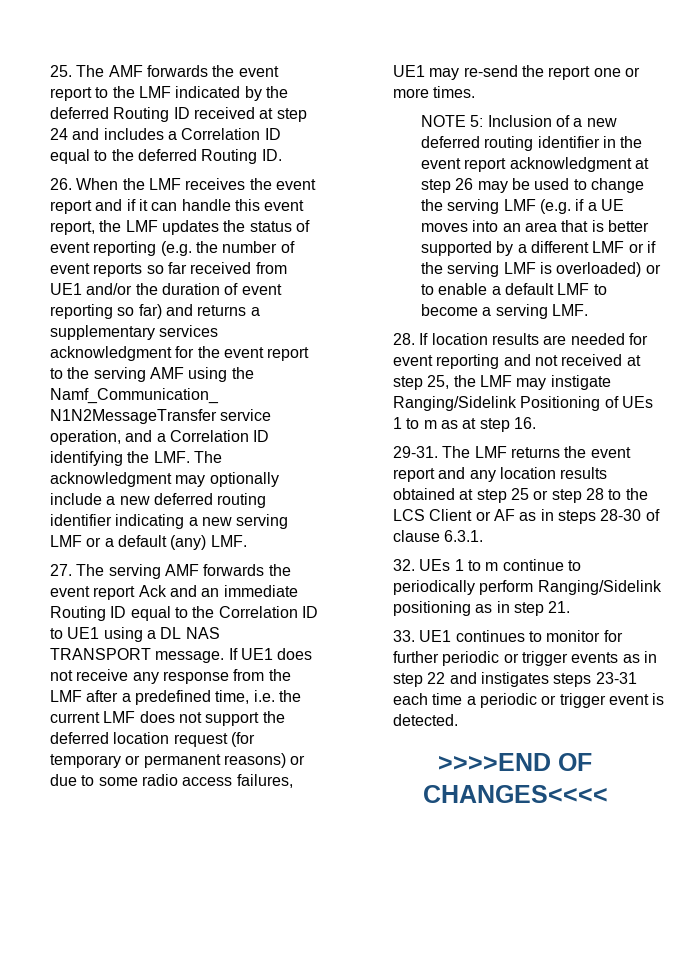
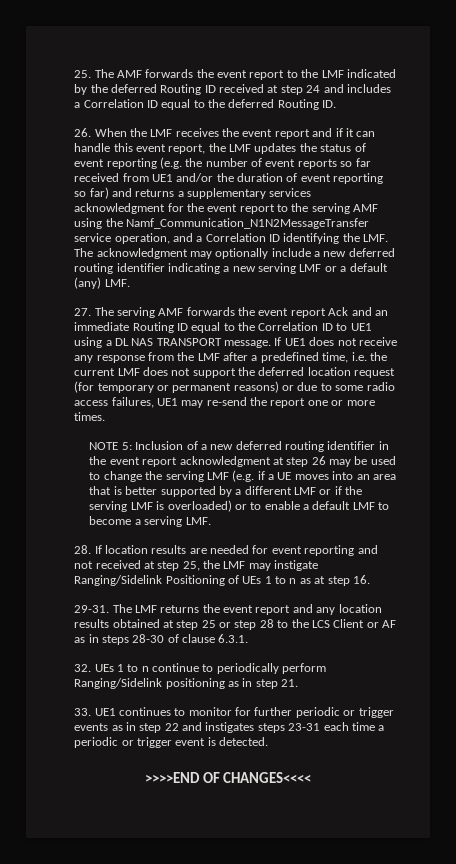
- 28. If location results are needed for event reporting and not received at step 25, the LMF may instigate Ranging/Sidelink Positioning of UEs 1 to m as at step 16.
+ 28. If location results are needed for event reporting and not received at step 25, the LMF may instigate Ranging/Sidelink Positioning of UEs 1 to n as at step 16.
- 32. UEs 1 to m continue to periodically perform Ranging/Sidelink positioning as in step 21.
+ 32. UEs 1 to n continue to periodically perform Ranging/Sidelink positioning as in step 21.

